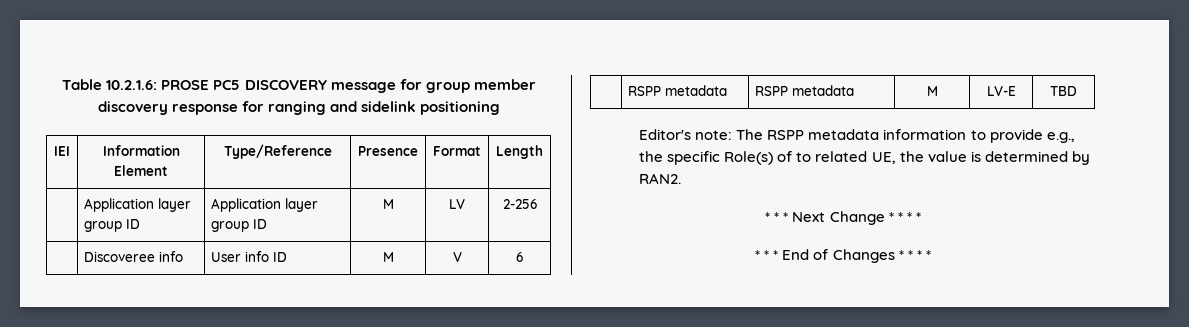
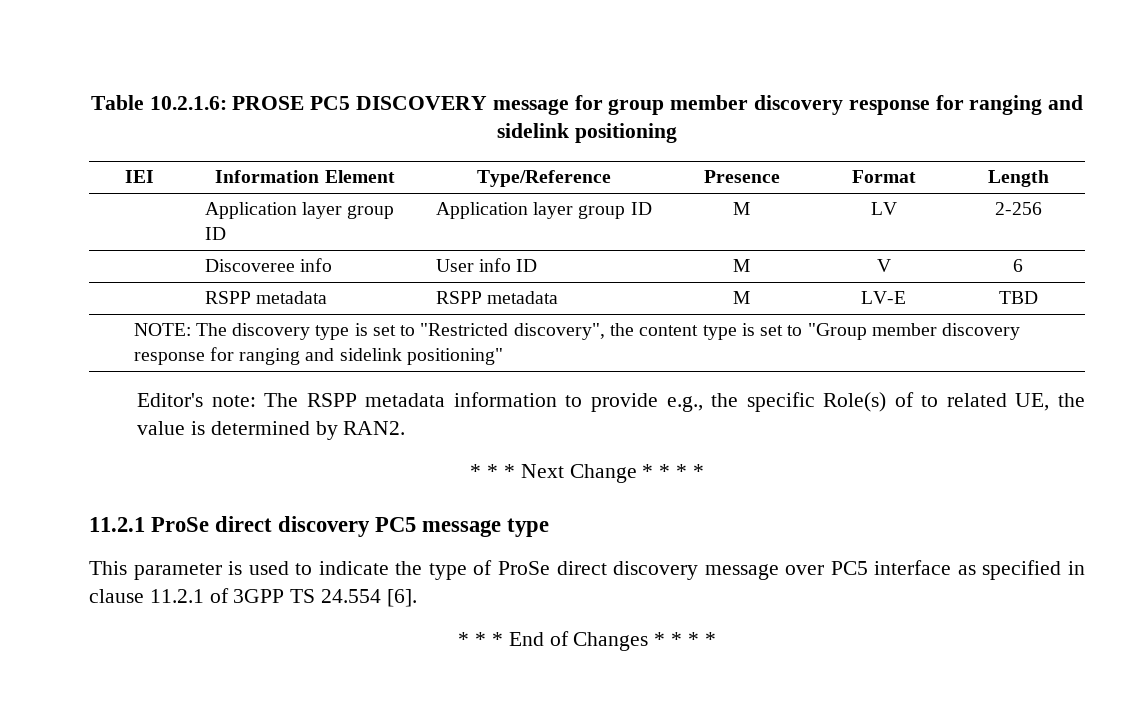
+ NOTE: The discovery type is set to "Restricted discovery", the content type is set to "Group member discovery response for ranging and sidelink positioning"
+ 11.2.1 ProSe direct discovery PC5 message type
+ This parameter is used to indicate the type of ProSe direct discovery message over PC5 interface as specified in clause 11.2.1 of 3GPP TS 24.554 [6].

